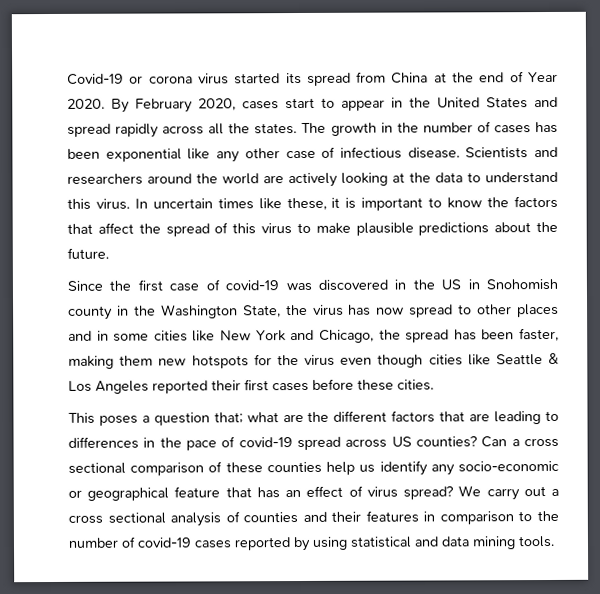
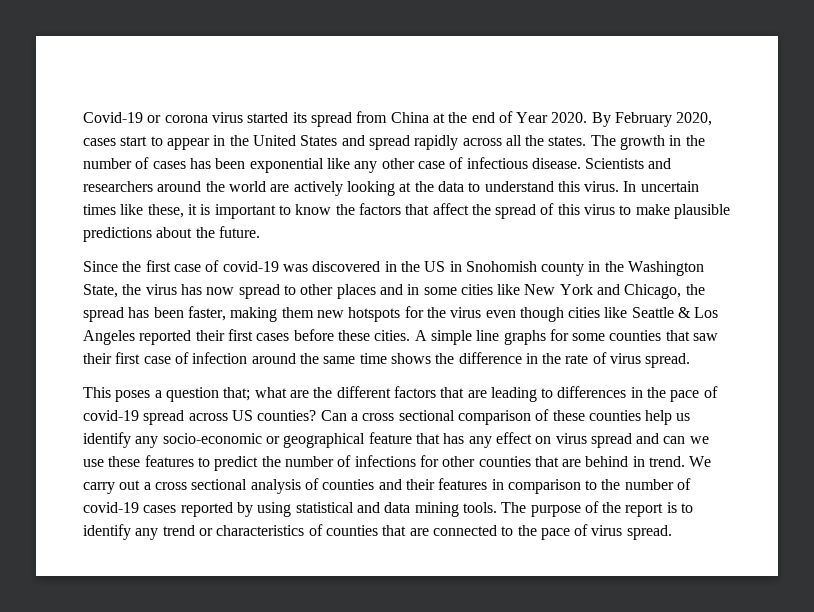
+ A simple line graphs for some counties that saw their first case of infection around the same time shows the difference in the rate of virus spread.
- Can a cross sectional comparison of these counties help us identify any socio-economic or geographical feature that has an effect of virus spread?
+ Can a cross sectional comparison of these counties help us identify any socio-economic or geographical feature that has any effect on virus spread and can we use these features to predict the number of infections for other counties that are behind in trend.
+ The purpose of the report is to identify any trend or characteristics of counties that are connected to the pace of virus spread.

